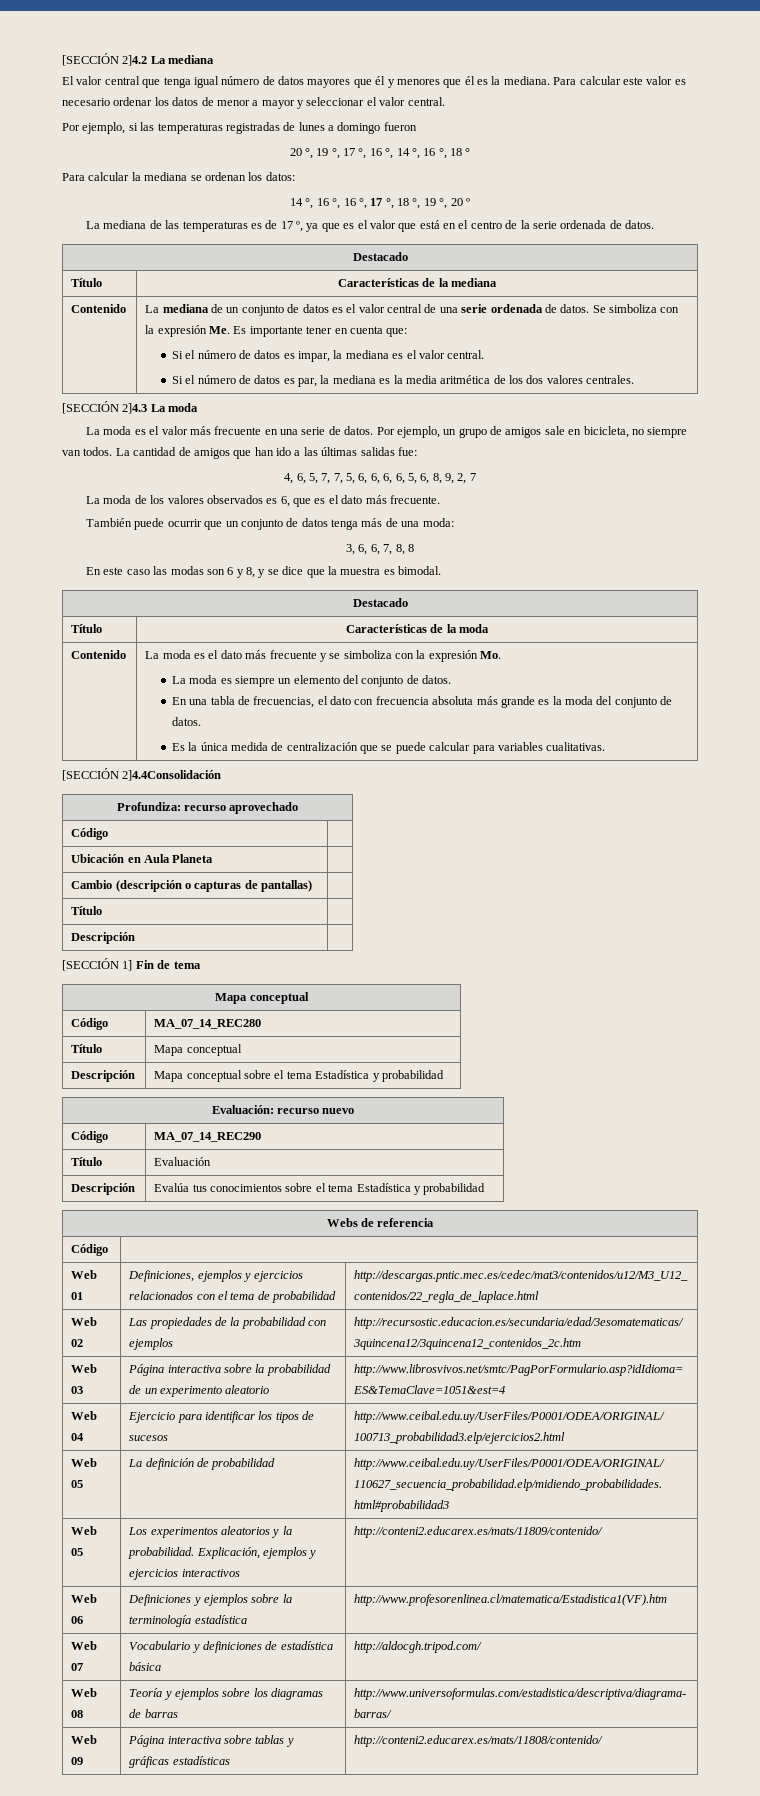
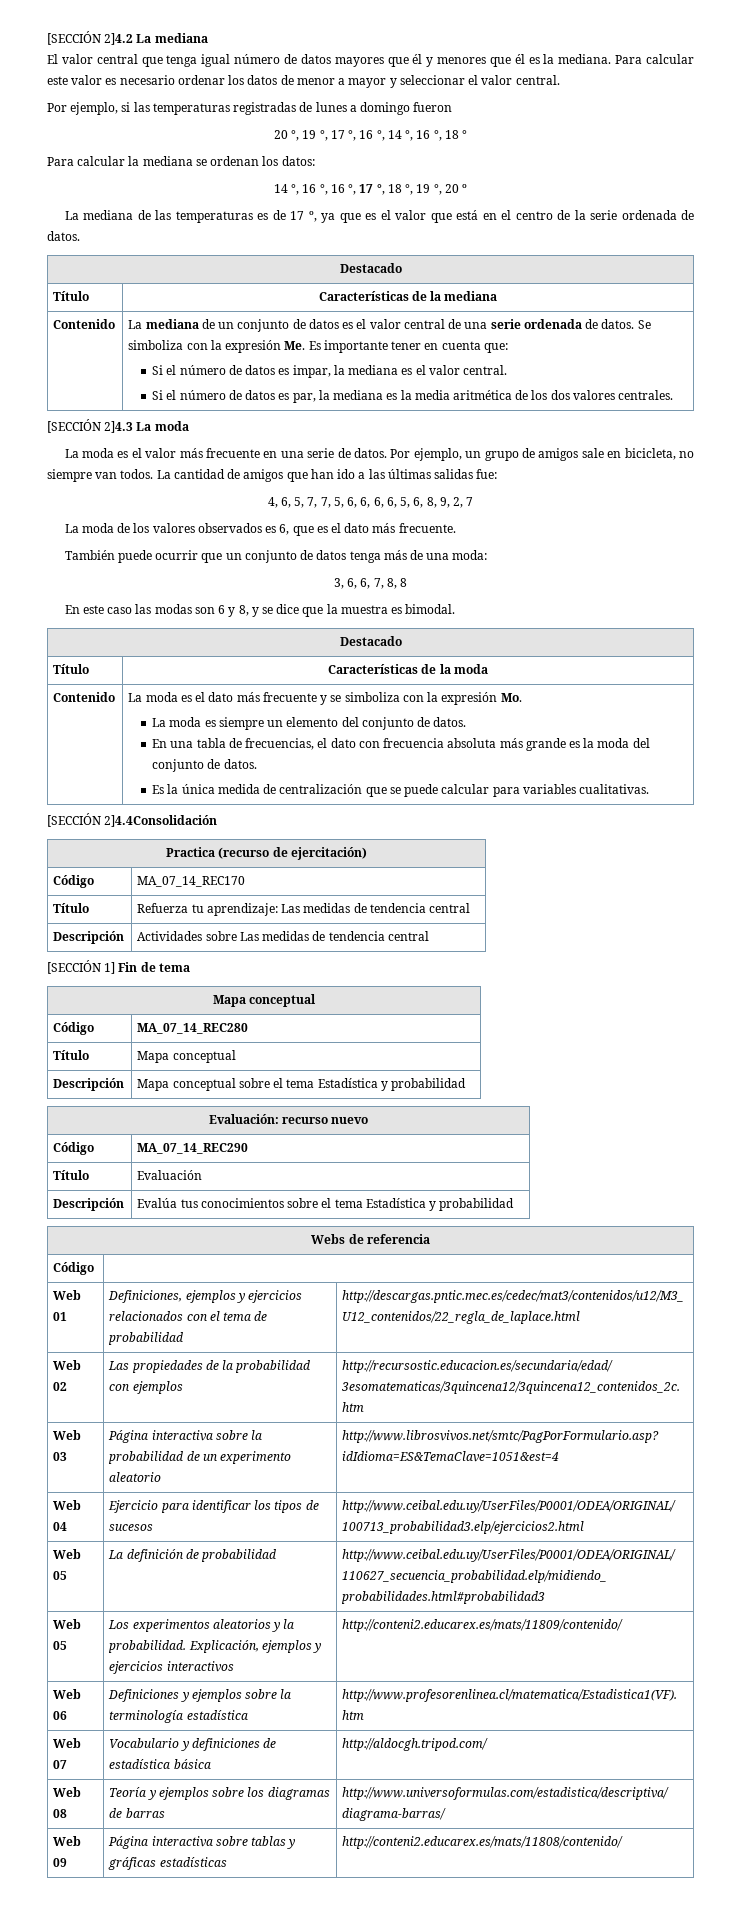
- Profundiza: recurso aprovechado
- Código |
- Ubicación en Aula Planeta |
- Cambio (descripción o capturas de pantallas) |
- Título |
- Descripción |
+ Practica (recurso de ejercitación)
+ Código | MA_07_14_REC170
+ Título | Refuerza tu aprendizaje: Las medidas de tendencia central
+ Descripción | Actividades sobre Las medidas de tendencia central

